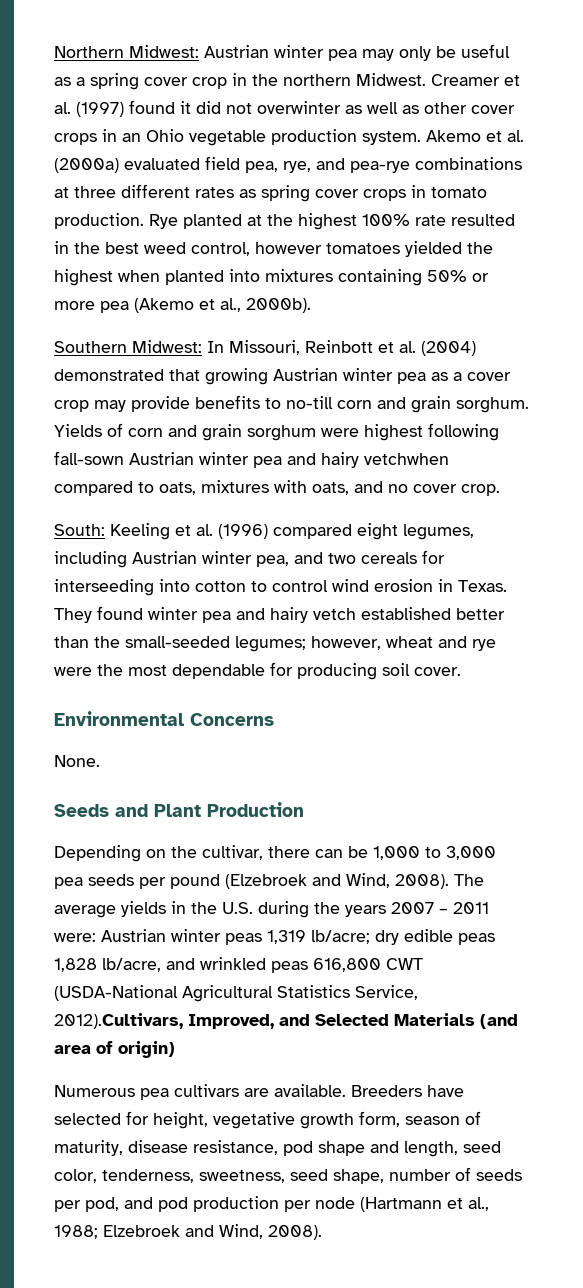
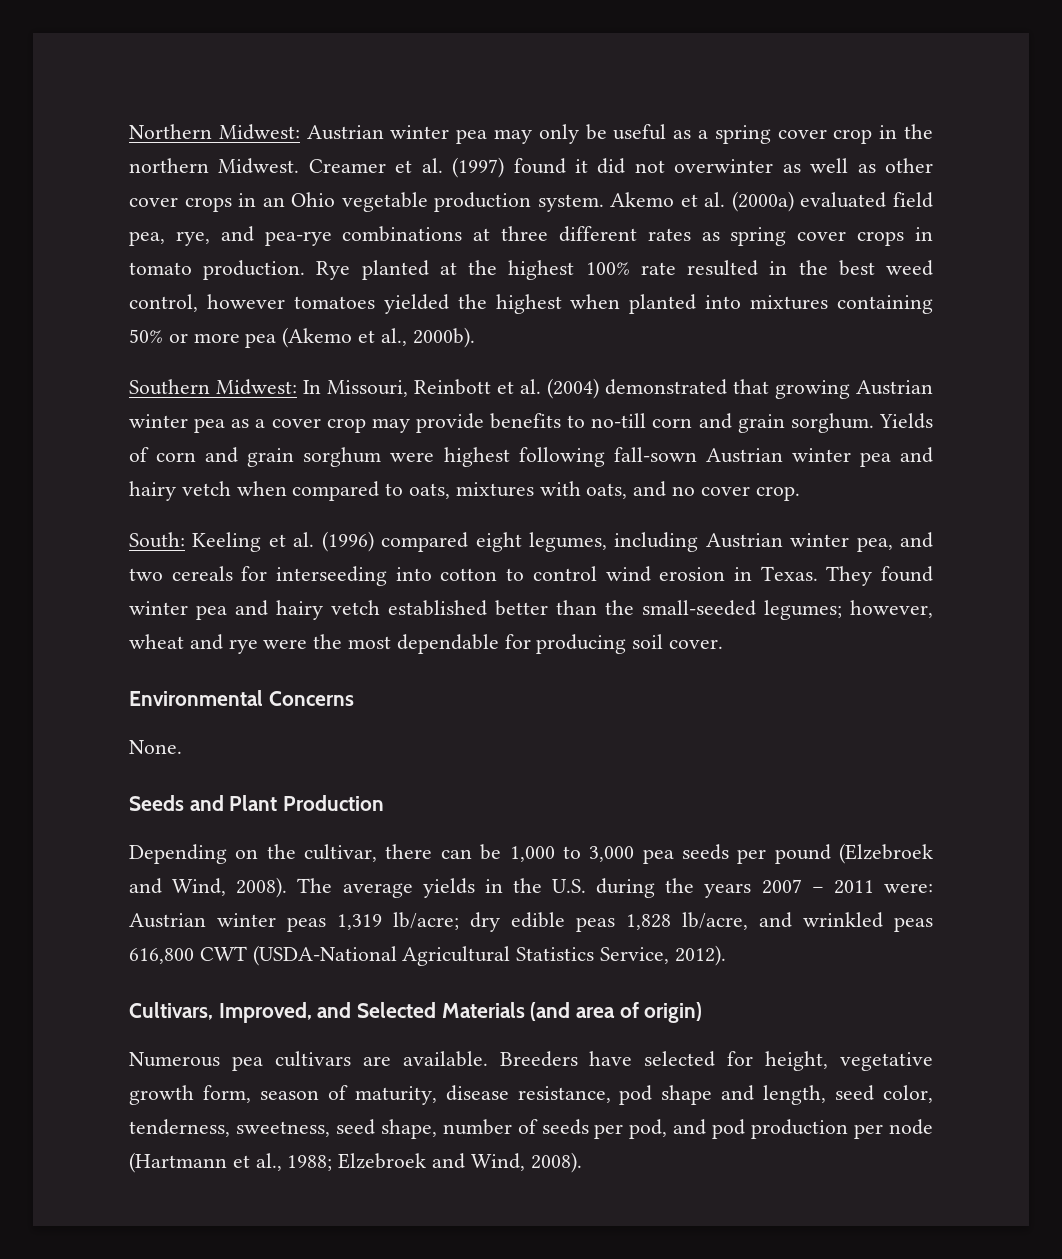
- Yields of corn and grain sorghum were highest following fall-sown Austrian winter pea and hairy vetchwhen compared to oats, mixtures with oats, and no cover crop.
+ Yields of corn and grain sorghum were highest following fall-sown Austrian winter pea and hairy vetch when compared to oats, mixtures with oats, and no cover crop.
- The average yields in the U.S. during the years 2007 – 2011 were: Austrian winter peas 1,319 lb/acre; dry edible peas 1,828 lb/acre, and wrinkled peas 616,800 CWT (USDA-National Agricultural Statistics Service, 2012).Cultivars, Improved, and Selected Materials (and area of origin)
+ The average yields in the U.S. during the years 2007 – 2011 were: Austrian winter peas 1,319 lb/acre; dry edible peas 1,828 lb/acre, and wrinkled peas 616,800 CWT (USDA-National Agricultural Statistics Service, 2012).
+ Cultivars, Improved, and Selected Materials (and area of origin)

